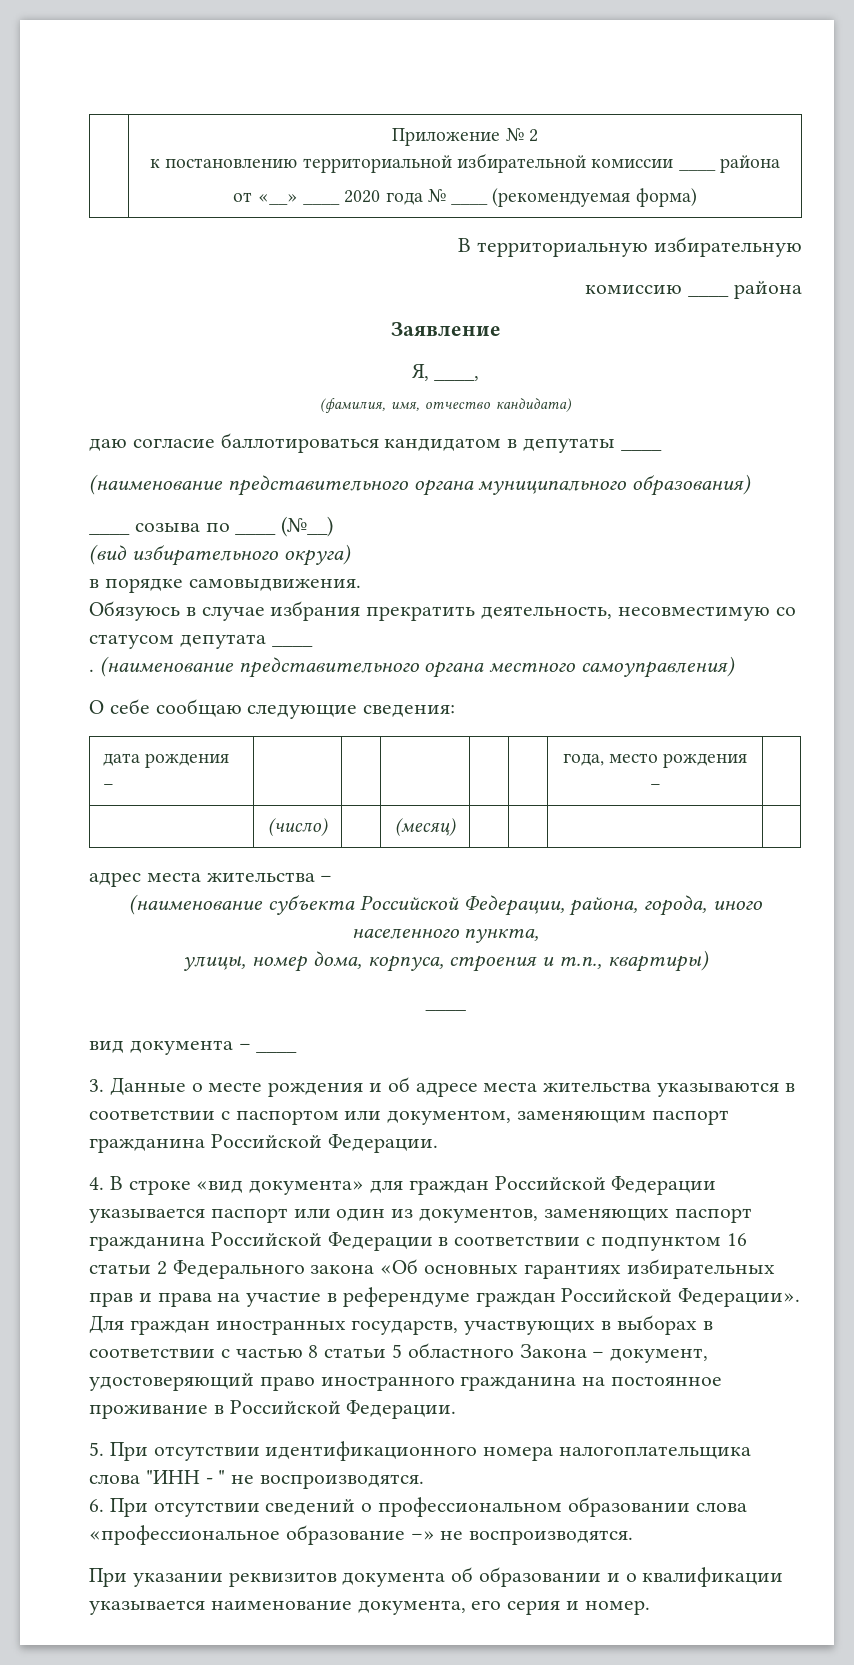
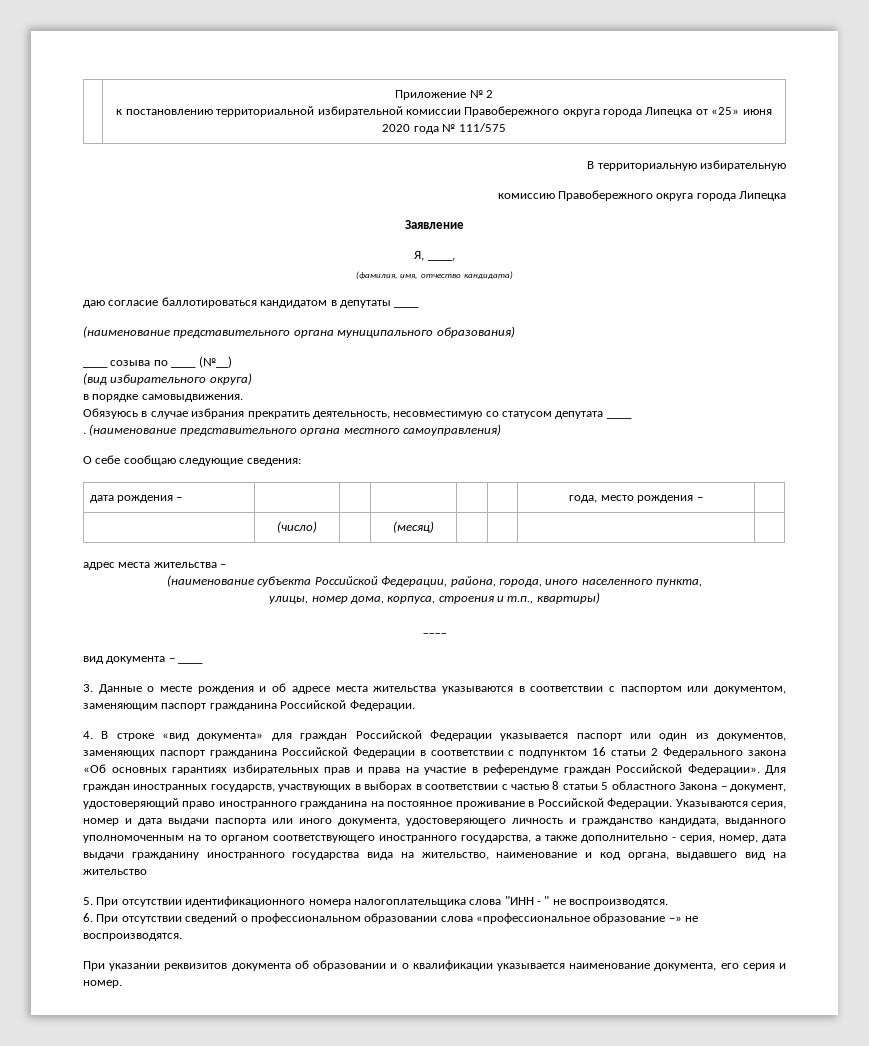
  | Приложение № 2
- к постановлению территориальной избирательной комиссии ____ района
- от «__» ____ 2020 года № ____ (рекомендуемая форма)
+ к постановлению территориальной избирательной комиссии Правобережного округа города Липецка от «25» июня 2020 года № 111/575
- комиссию ____ района
+ комиссию Правобережного округа города Липецка
+ Указываются серия, номер и дата выдачи паспорта или иного документа, удостоверяющего личность и гражданство кандидата, выданного уполномоченным на то органом соответствующего иностранного государства, а также дополнительно - серия, номер, дата выдачи гражданину иностранного государства вида на жительство, наименование и код органа, выдавшего вид на жительство

